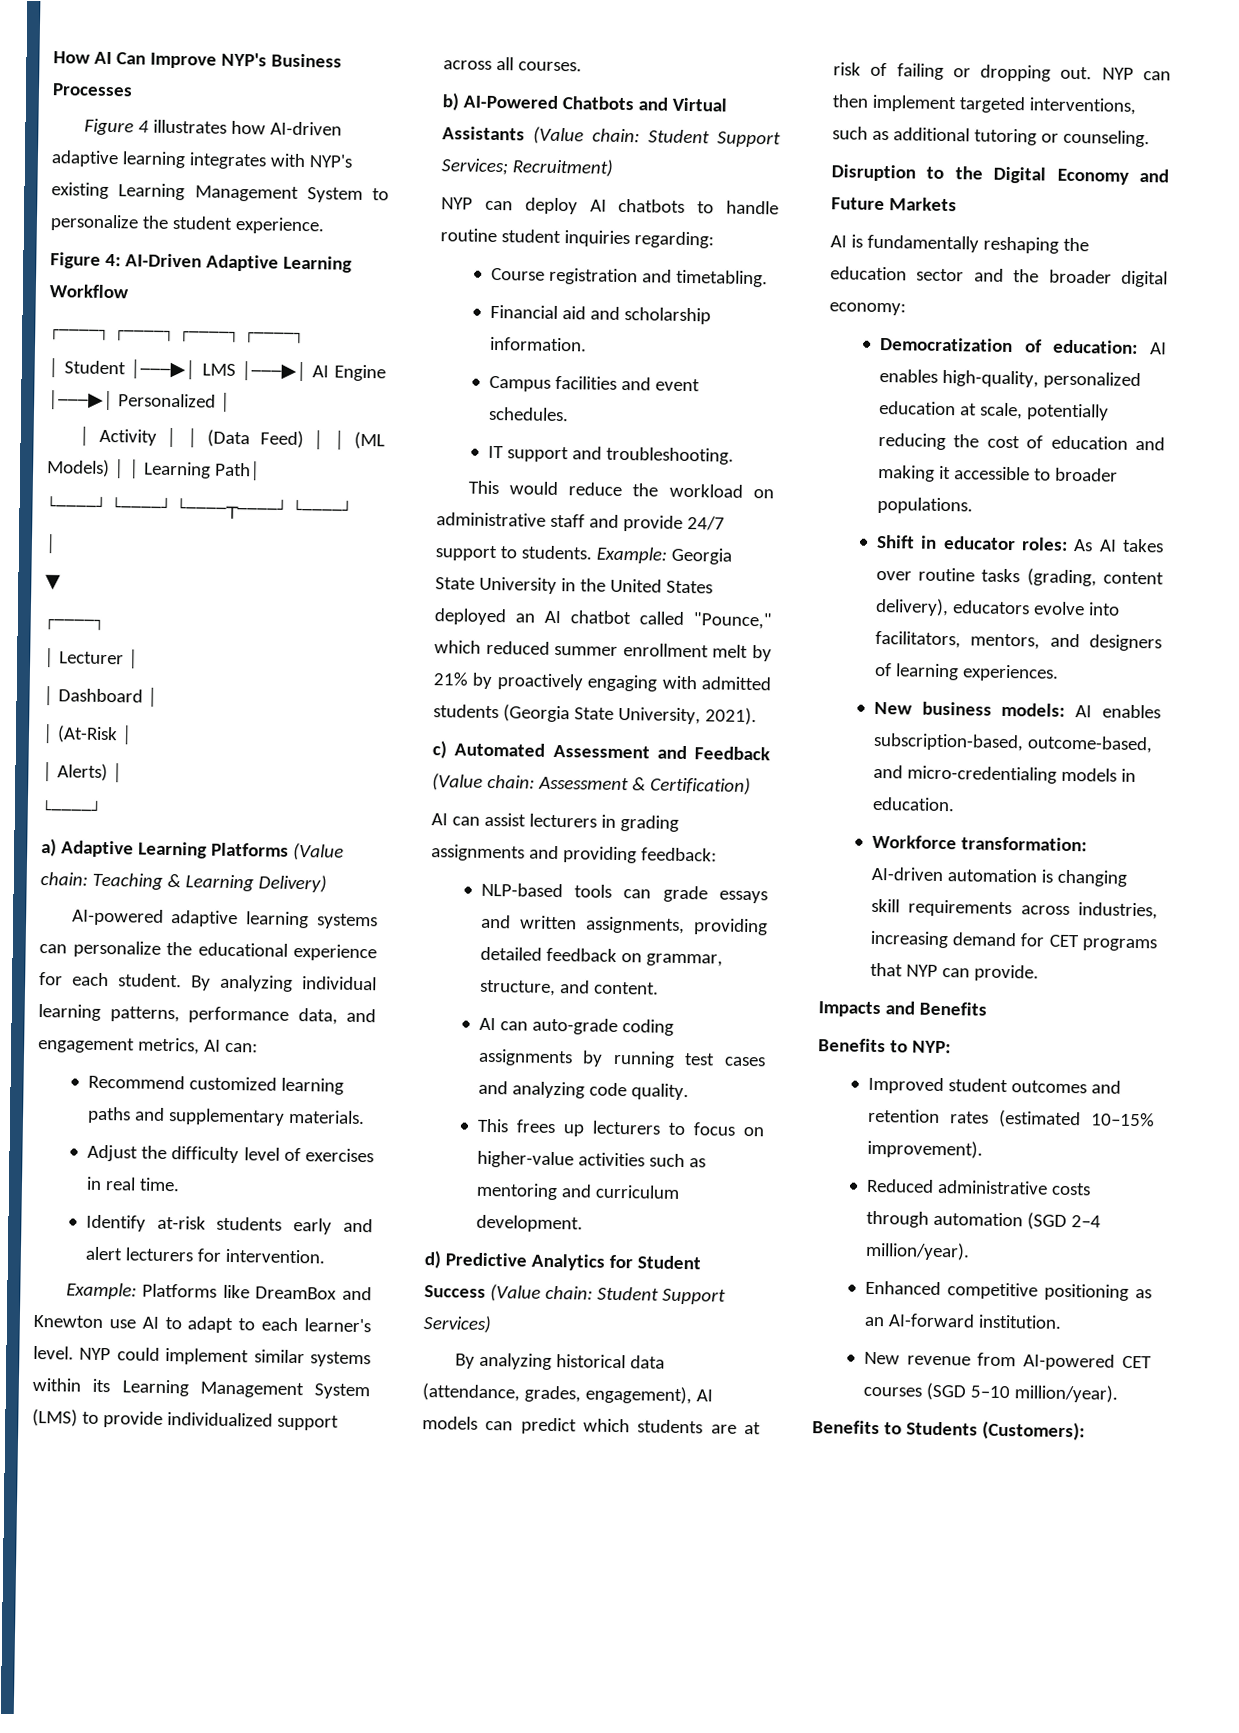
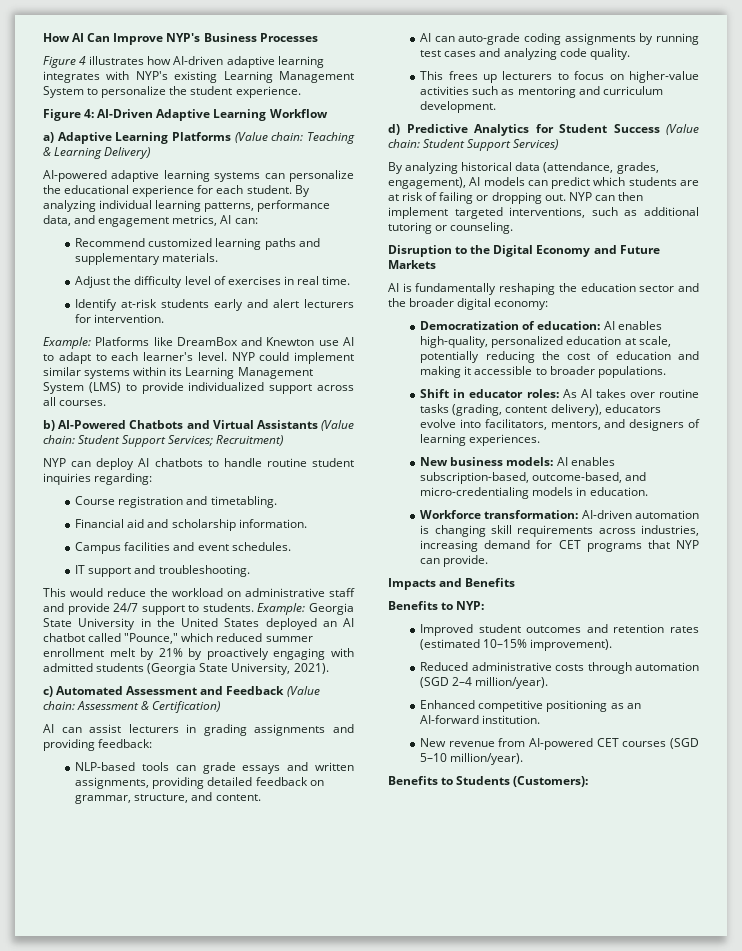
- ┌────┐ ┌────┐ ┌────┐ ┌────┐
- │ Student │───▶│ LMS │───▶│ AI Engine │───▶│ Personalized │
- │ Activity │ │ (Data Feed) │ │ (ML Models) │ │ Learning Path│
- └────┘ └────┘ └────┬────┘ └────┘
- │
- ▼
- ┌────┐
- │ Lecturer │
- │ Dashboard │
- │ (At-Risk │
- │ Alerts) │
- └────┘

